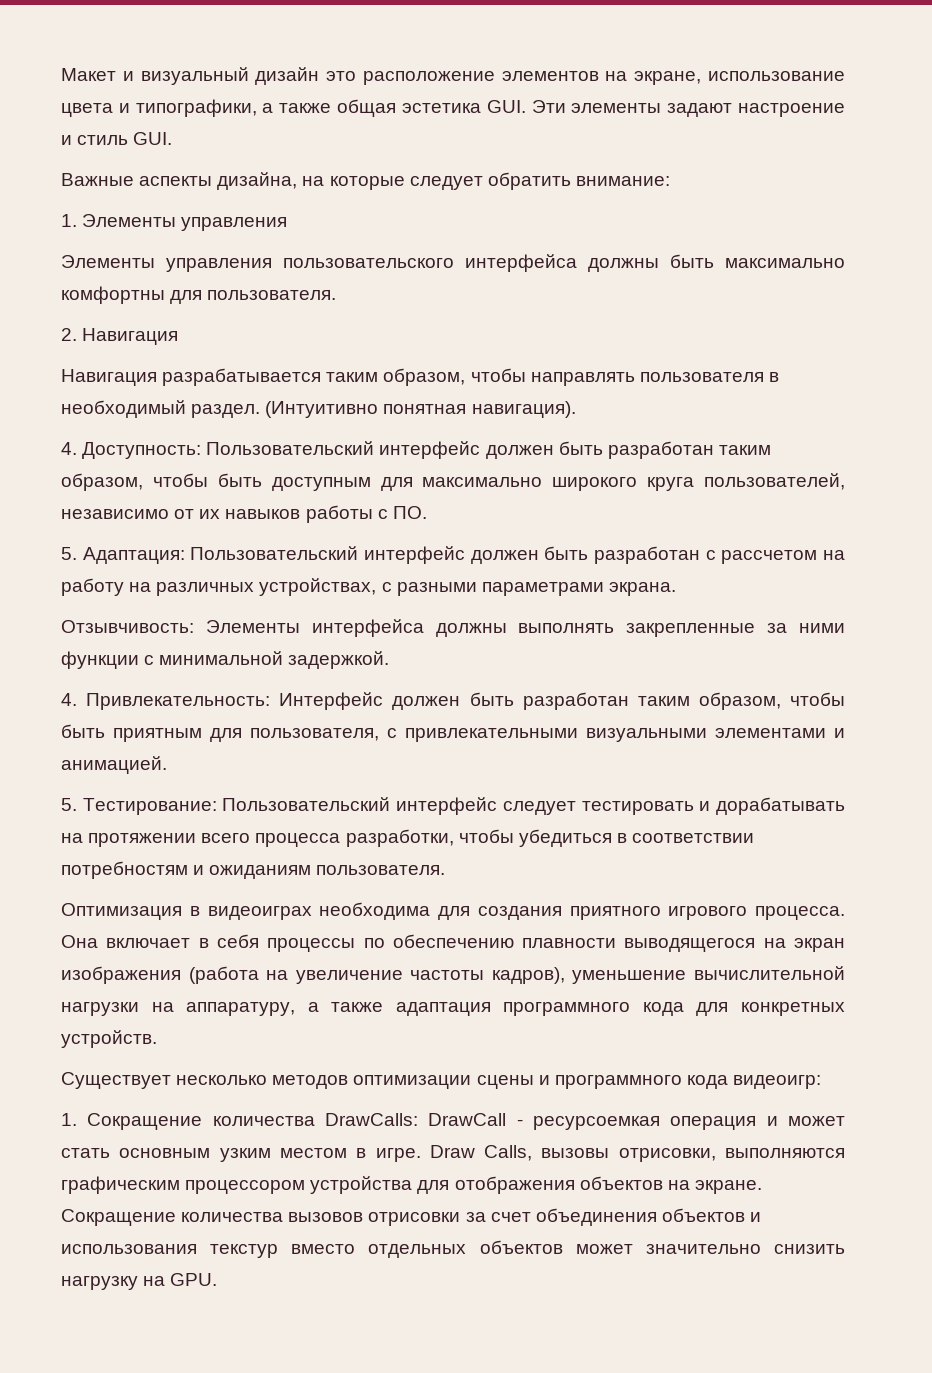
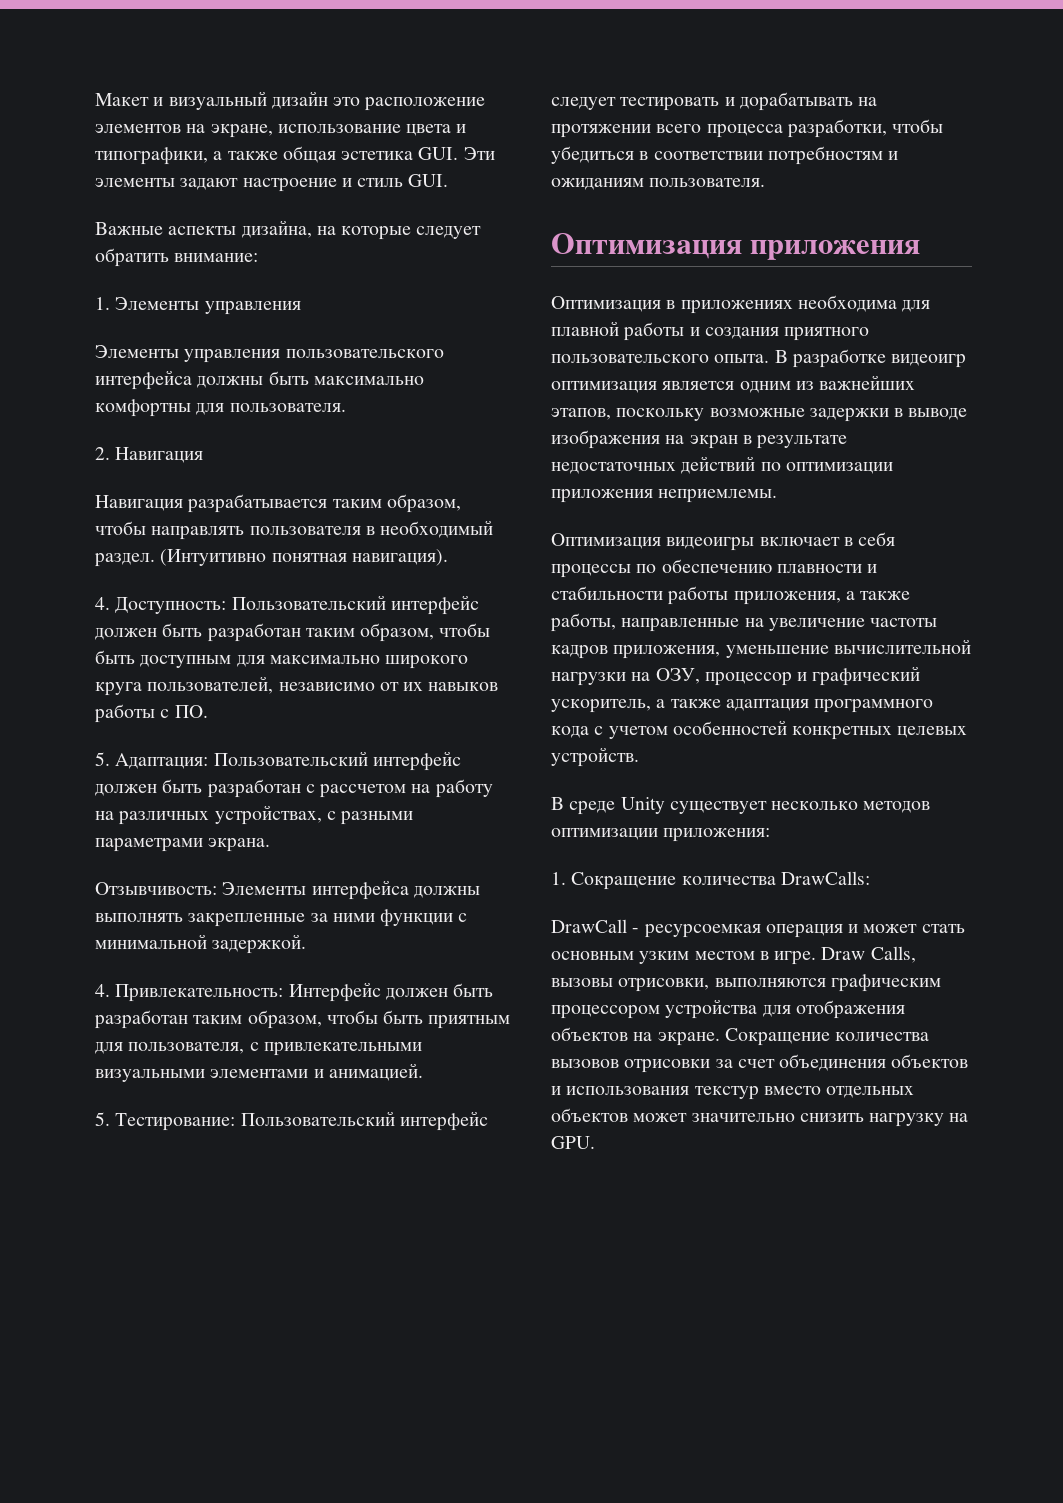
+ Оптимизация приложения
- Оптимизация в видеоиграх необходима для создания приятного игрового процесса. Она включает в себя процессы по обеспечению плавности выводящегося на экран изображения (работа на увеличение частоты кадров), уменьшение вычислительной нагрузки на аппаратуру, а также адаптация программного кода для конкретных устройств.
- Существует несколько методов оптимизации сцены и программного кода видеоигр:
+ Оптимизация в приложениях необходима для плавной работы и создания приятного пользовательского опыта. В разработке видеоигр оптимизация является одним из важнейших этапов, поскольку возможные задержки в выводе изображения на экран в результате недостаточных действий по оптимизации приложения неприемлемы.
+ Оптимизация видеоигры включает в себя процессы по обеспечению плавности и стабильности работы приложения, а также работы, направленные на увеличение частоты кадров приложения, уменьшение вычислительной нагрузки на ОЗУ, процессор и графический ускоритель, а также адаптация программного кода с учетом особенностей конкретных целевых устройств.
+ В среде Unity существует несколько методов оптимизации приложения:
- 1. Сокращение количества DrawCalls: DrawCall - ресурсоемкая операция и может стать основным узким местом в игре.
+ 1. Сокращение количества DrawCalls:
+ DrawCall - ресурсоемкая операция и может стать основным узким местом в игре.

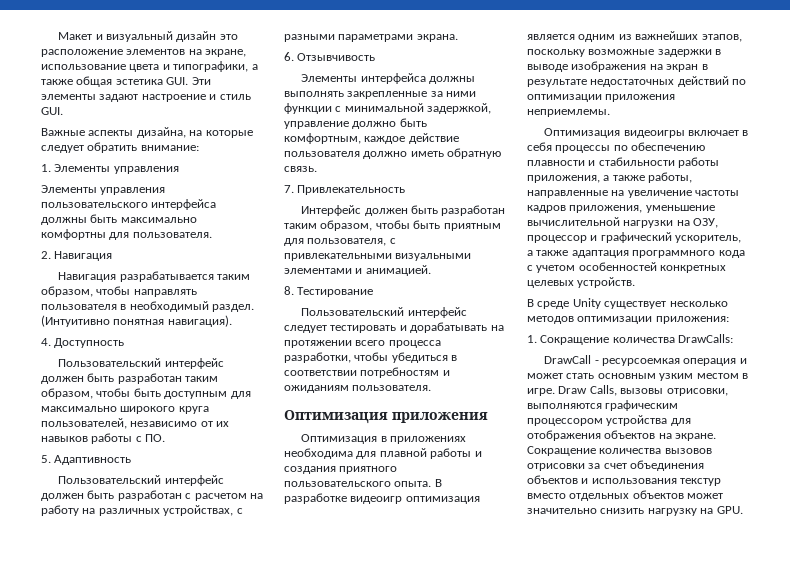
- 4. Доступность: Пользовательский интерфейс должен быть разработан таким образом, чтобы быть доступным для максимально широкого круга пользователей, независимо от их навыков работы с ПО.
+ 4. Доступность
+ Пользовательский интерфейс должен быть разработан таким образом, чтобы быть доступным для максимально широкого круга пользователей, независимо от их навыков работы с ПО.
- 5. Адаптация: Пользовательский интерфейс должен быть разработан с рассчетом на работу на различных устройствах, с разными параметрами экрана.
+ 5. Адаптивность
+ Пользовательский интерфейс должен быть разработан с расчетом на работу на различных устройствах, с разными параметрами экрана.
- Отзывчивость: Элементы интерфейса должны выполнять закрепленные за ними функции с минимальной задержкой.
- 4. Привлекательность: Интерфейс должен быть разработан таким образом, чтобы быть приятным для пользователя, с привлекательными визуальными элементами и анимацией.
+ 6. Отзывчивость
+ Элементы интерфейса должны выполнять закрепленные за ними функции с минимальной задержкой, управление должно быть комфортным, каждое действие пользователя должно иметь обратную связь.
+ 7. Привлекательность
+ Интерфейс должен быть разработан таким образом, чтобы быть приятным для пользователя, с привлекательными визуальными элементами и анимацией.
- 5. Тестирование: Пользовательский интерфейс следует тестировать и дорабатывать на протяжении всего процесса разработки, чтобы убедиться в соответствии потребностям и ожиданиям пользователя.
+ 8. Тестирование
+ Пользовательский интерфейс следует тестировать и дорабатывать на протяжении всего процесса разработки, чтобы убедиться в соответствии потребностям и ожиданиям пользователя.

